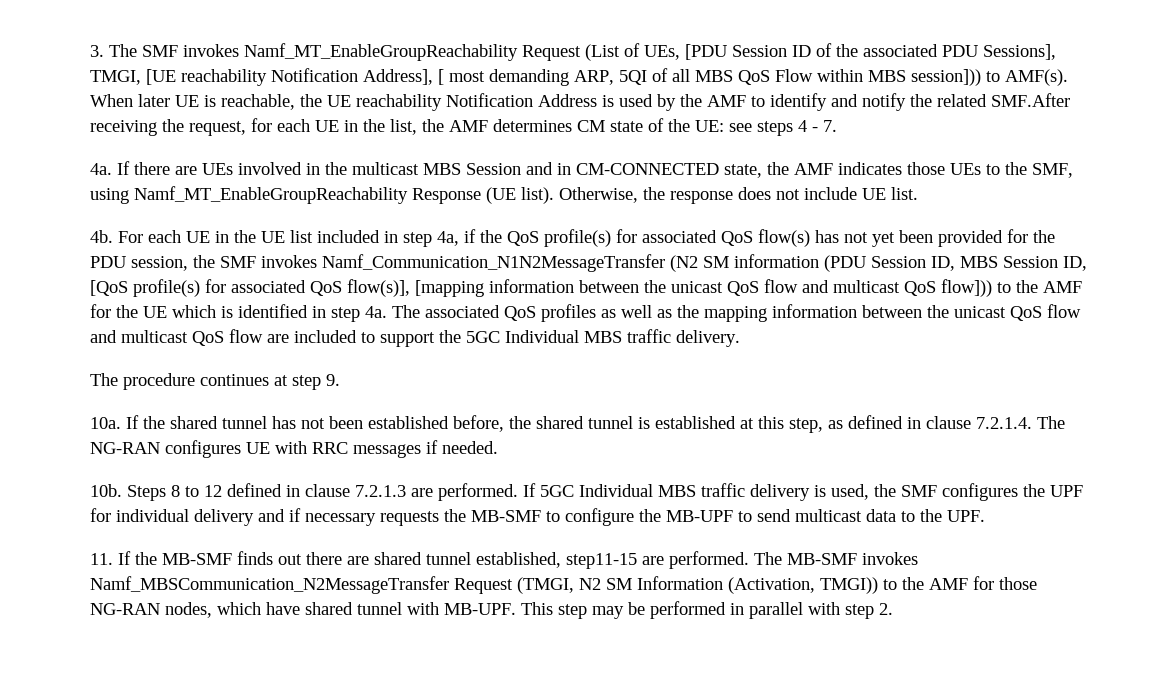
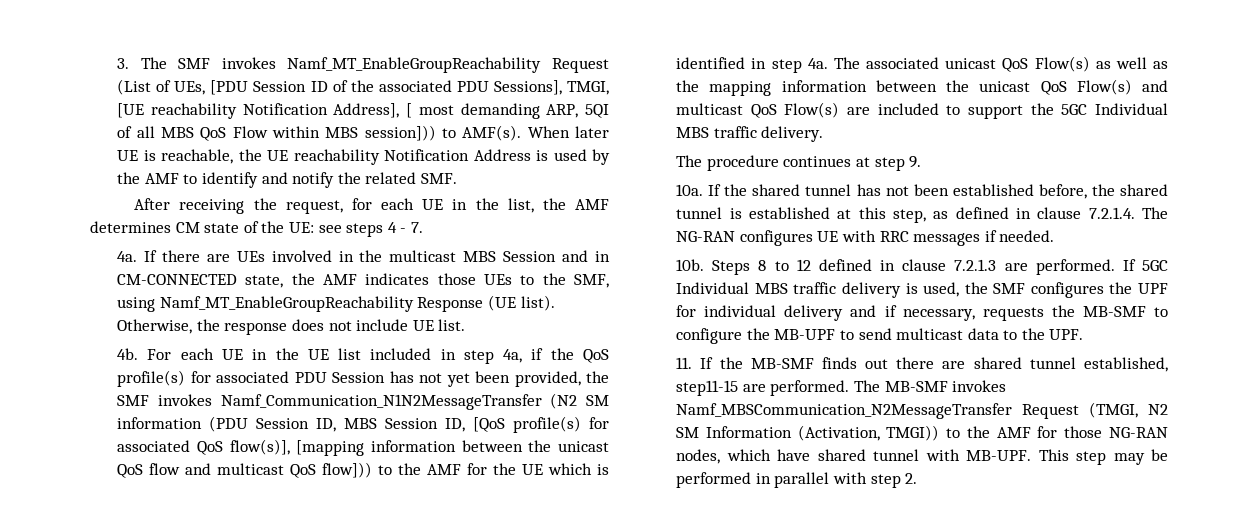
- When later UE is reachable, the UE reachability Notification Address is used by the AMF to identify and notify the related SMF.After receiving the request, for each UE in the list, the AMF determines CM state of the UE: see steps 4 - 7.
+ When later UE is reachable, the UE reachability Notification Address is used by the AMF to identify and notify the related SMF.
+ After receiving the request, for each UE in the list, the AMF determines CM state of the UE: see steps 4 - 7.
- For each UE in the UE list included in step 4a, if the QoS profile(s) for associated QoS flow(s) has not yet been provided for the PDU session, the SMF invokes Namf_Communication_N1N2MessageTransfer (N2 SM information (PDU Session ID, MBS Session ID, [QoS profile(s) for associated QoS flow(s)], [mapping information between the unicast QoS flow and multicast QoS flow])) to the AMF for the UE which is identified in step 4a.
+ For each UE in the UE list included in step 4a, if the QoS profile(s) for associated PDU Session has not yet been provided, the SMF invokes Namf_Communication_N1N2MessageTransfer (N2 SM information (PDU Session ID, MBS Session ID, [QoS profile(s) for associated QoS flow(s)], [mapping information between the unicast QoS flow and multicast QoS flow])) to the AMF for the UE which is identified in step 4a.
- The associated QoS profiles as well as the mapping information between the unicast QoS flow and multicast QoS flow are included to support the 5GC Individual MBS traffic delivery.
+ The associated unicast QoS Flow(s) as well as the mapping information between the unicast QoS Flow(s) and multicast QoS Flow(s) are included to support the 5GC Individual MBS traffic delivery.
- If 5GC Individual MBS traffic delivery is used, the SMF configures the UPF for individual delivery and if necessary requests the MB-SMF to configure the MB-UPF to send multicast data to the UPF.
+ If 5GC Individual MBS traffic delivery is used, the SMF configures the UPF for individual delivery and if necessary, requests the MB-SMF to configure the MB-UPF to send multicast data to the UPF.

